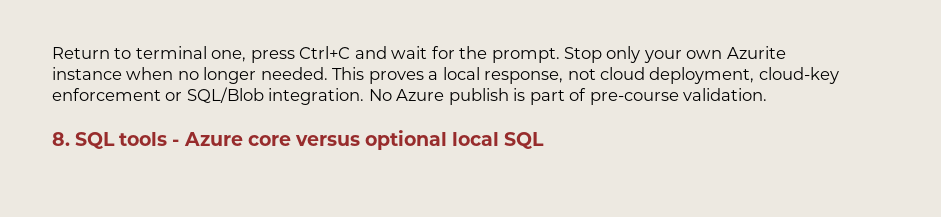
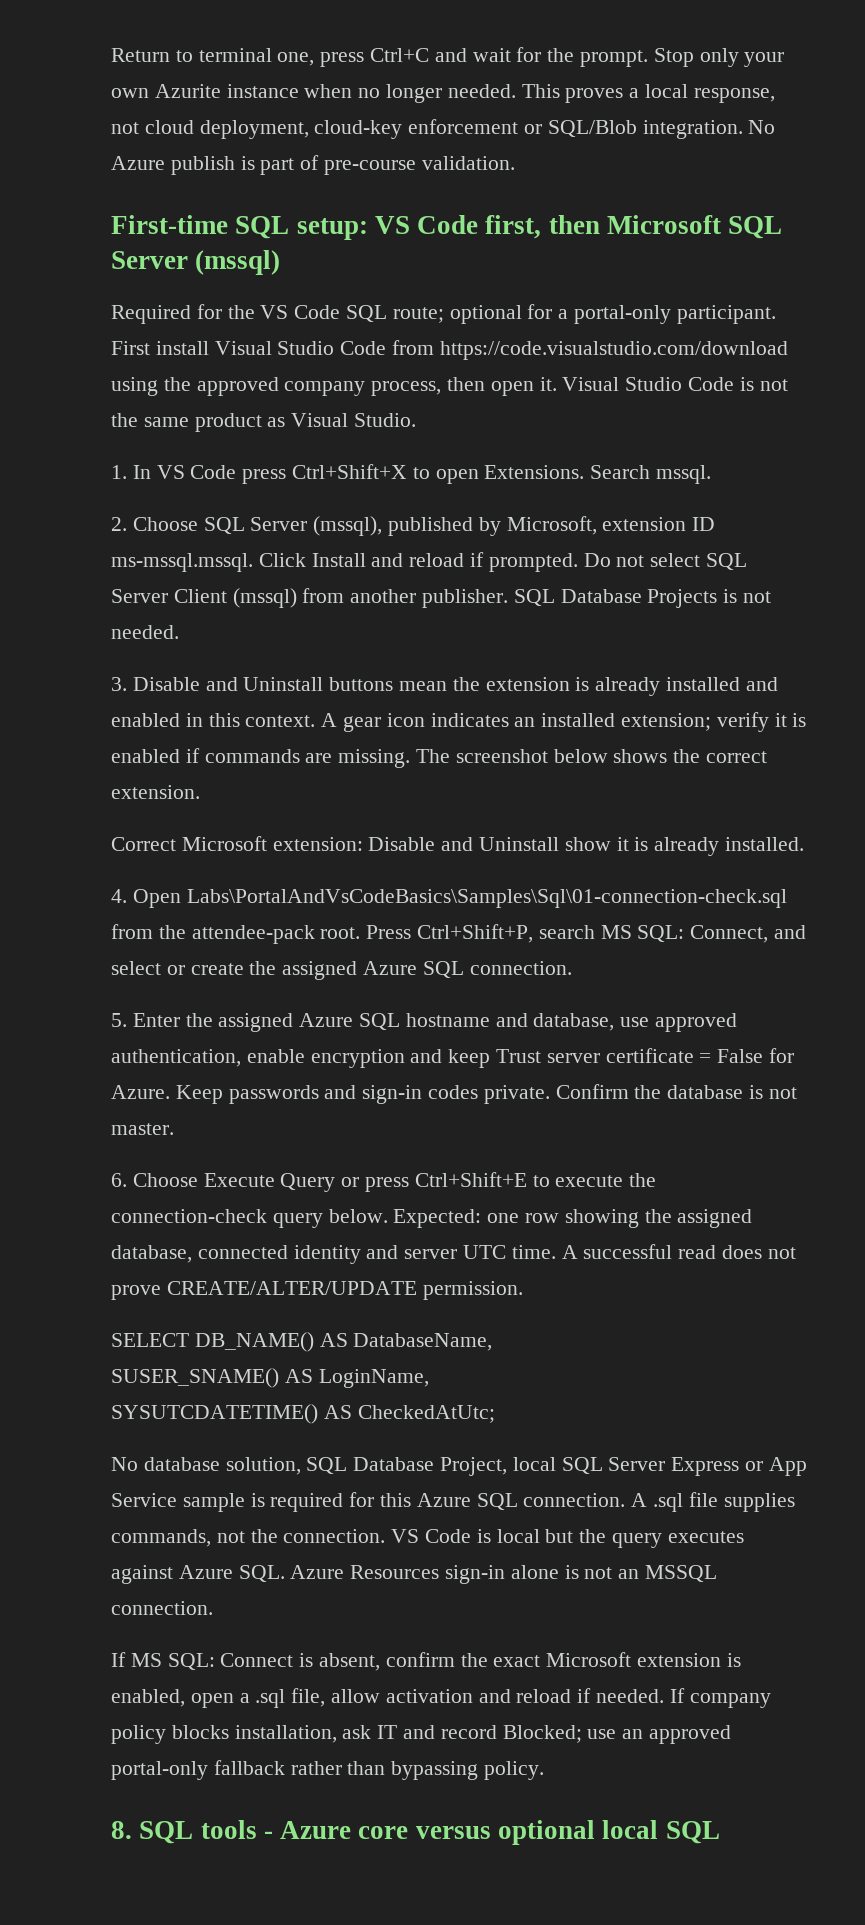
+ First-time SQL setup: VS Code first, then Microsoft SQL Server (mssql)
+ Required for the VS Code SQL route; optional for a portal-only participant. First install Visual Studio Code from https://code.visualstudio.com/download using the approved company process, then open it. Visual Studio Code is not the same product as Visual Studio.
+ 1. In VS Code press Ctrl+Shift+X to open Extensions. Search mssql.
+ 2. Choose SQL Server (mssql), published by Microsoft, extension ID ms-mssql.mssql. Click Install and reload if prompted. Do not select SQL Server Client (mssql) from another publisher. SQL Database Projects is not needed.
+ 3. Disable and Uninstall buttons mean the extension is already installed and enabled in this context. A gear icon indicates an installed extension; verify it is enabled if commands are missing. The screenshot below shows the correct extension.
+ Correct Microsoft extension: Disable and Uninstall show it is already installed.
+ 4. Open Labs\PortalAndVsCodeBasics\Samples\Sql\01-connection-check.sql from the attendee-pack root. Press Ctrl+Shift+P, search MS SQL: Connect, and select or create the assigned Azure SQL connection.
+ 5. Enter the assigned Azure SQL hostname and database, use approved authentication, enable encryption and keep Trust server certificate = False for Azure. Keep passwords and sign-in codes private. Confirm the database is not master.
+ 6. Choose Execute Query or press Ctrl+Shift+E to execute the connection-check query below. Expected: one row showing the assigned database, connected identity and server UTC time. A successful read does not prove CREATE/ALTER/UPDATE permission.
+ SELECT DB_NAME() AS DatabaseName,
+ SUSER_SNAME() AS LoginName,
+ SYSUTCDATETIME() AS CheckedAtUtc;
+ No database solution, SQL Database Project, local SQL Server Express or App Service sample is required for this Azure SQL connection. A .sql file supplies commands, not the connection. VS Code is local but the query executes against Azure SQL. Azure Resources sign-in alone is not an MSSQL connection.
+ If MS SQL: Connect is absent, confirm the exact Microsoft extension is enabled, open a .sql file, allow activation and reload if needed. If company policy blocks installation, ask IT and record Blocked; use an approved portal-only fallback rather than bypassing policy.

